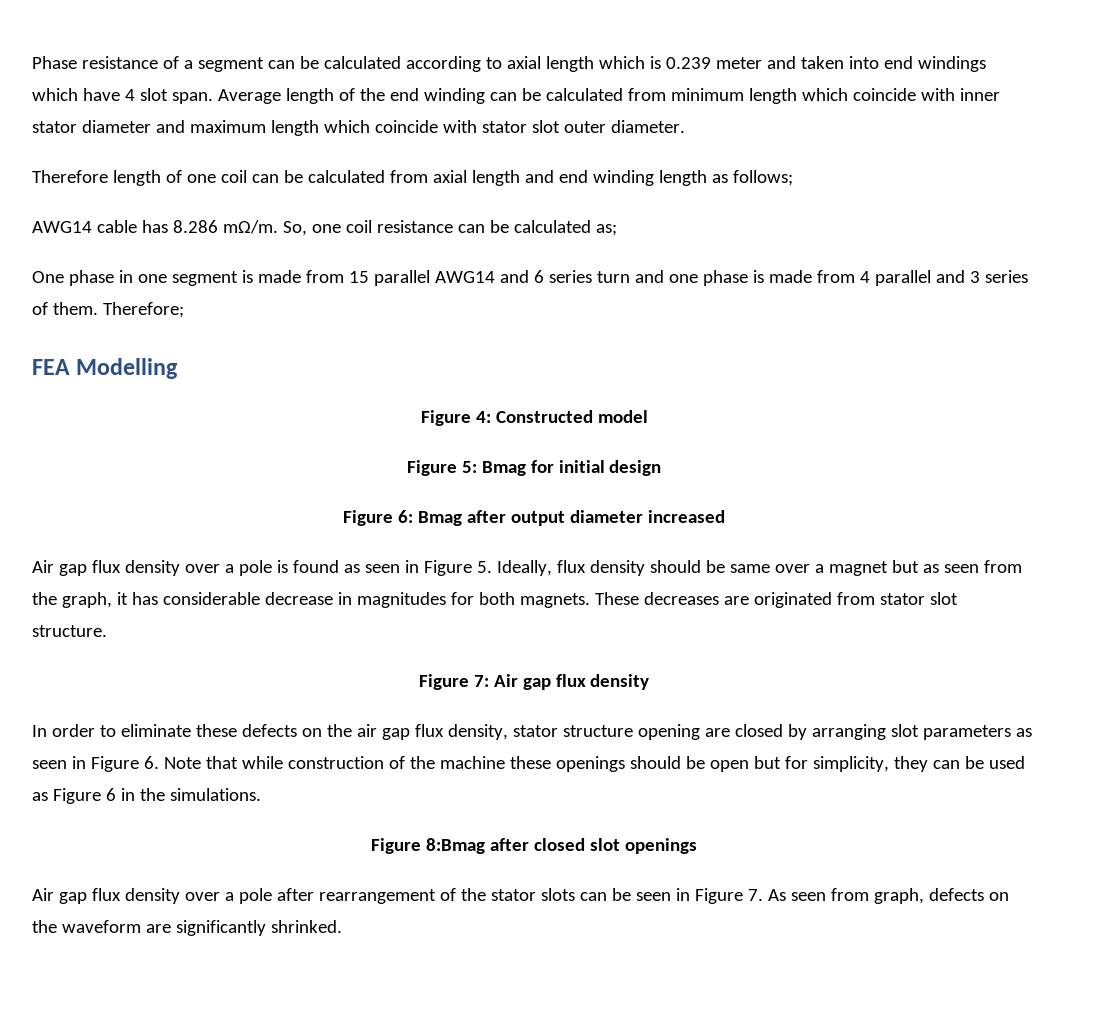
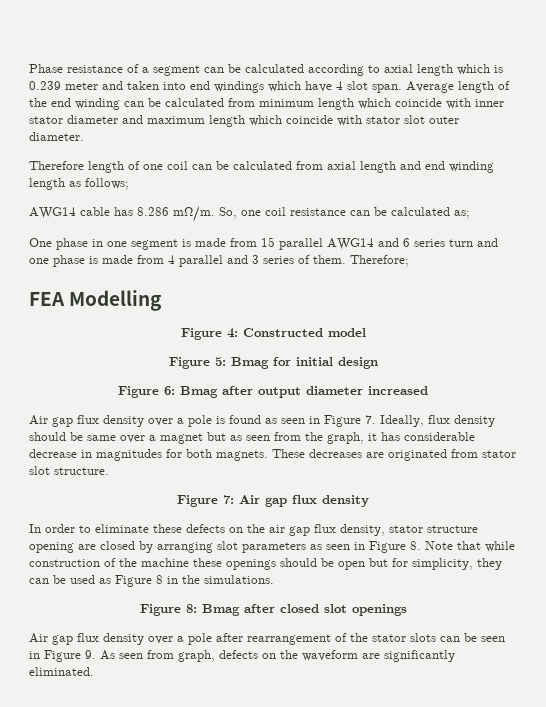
- Air gap flux density over a pole is found as seen in Figure 5. Ideally, flux density should be same over a magnet but as seen from the graph, it has considerable decrease in magnitudes for both magnets.
+ Air gap flux density over a pole is found as seen in Figure 7. Ideally, flux density should be same over a magnet but as seen from the graph, it has considerable decrease in magnitudes for both magnets.
- In order to eliminate these defects on the air gap flux density, stator structure opening are closed by arranging slot parameters as seen in Figure 6. Note that while construction of the machine these openings should be open but for simplicity, they can be used as Figure 6 in the simulations.
+ In order to eliminate these defects on the air gap flux density, stator structure opening are closed by arranging slot parameters as seen in Figure 8. Note that while construction of the machine these openings should be open but for simplicity, they can be used as Figure 8 in the simulations.
- Figure 8:Bmag after closed slot openings
+ Figure 8: Bmag after closed slot openings
- Air gap flux density over a pole after rearrangement of the stator slots can be seen in Figure 7. As seen from graph, defects on the waveform are significantly shrinked.
+ Air gap flux density over a pole after rearrangement of the stator slots can be seen in Figure 9. As seen from graph, defects on the waveform are significantly eliminated.

